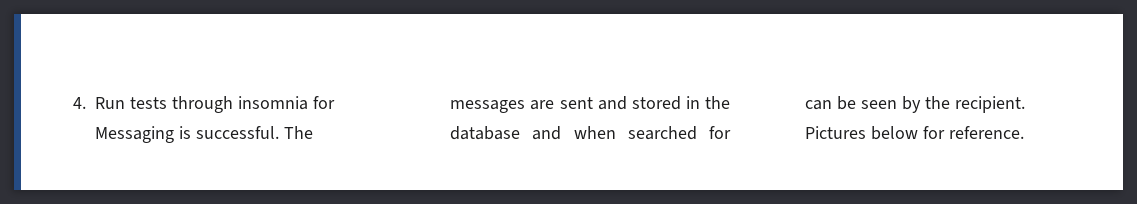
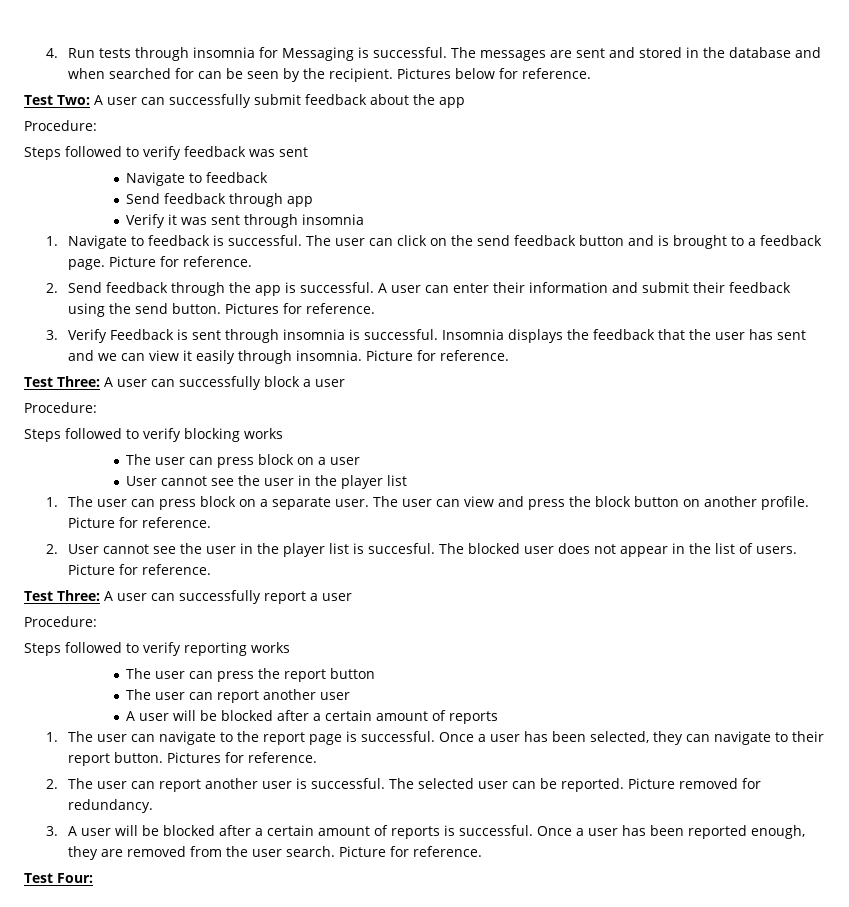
+ Test Two: A user can successfully submit feedback about the app
+ Procedure:
+ Steps followed to verify feedback was sent
+ Navigate to feedback
+ Send feedback through app
+ Verify it was sent through insomnia
+ 1. Navigate to feedback is successful. The user can click on the send feedback button and is brought to a feedback page. Picture for reference.
+ 2. Send feedback through the app is successful. A user can enter their information and submit their feedback using the send button. Pictures for reference.
+ 3. Verify Feedback is sent through insomnia is successful. Insomnia displays the feedback that the user has sent and we can view it easily through insomnia. Picture for reference.
+ Test Three: A user can successfully block a user
+ Procedure:
+ Steps followed to verify blocking works
+ The user can press block on a user
+ User cannot see the user in the player list
+ 1. The user can press block on a separate user. The user can view and press the block button on another profile. Picture for reference.
+ 2. User cannot see the user in the player list is succesful. The blocked user does not appear in the list of users. Picture for reference.
+ Test Three: A user can successfully report a user
+ Procedure:
+ Steps followed to verify reporting works
+ The user can press the report button
+ The user can report another user
+ A user will be blocked after a certain amount of reports
+ 1. The user can navigate to the report page is successful. Once a user has been selected, they can navigate to their report button. Pictures for reference.
+ 2. The user can report another user is successful. The selected user can be reported. Picture removed for redundancy.
+ 3. A user will be blocked after a certain amount of reports is successful. Once a user has been reported enough, they are removed from the user search. Picture for reference.
+ Test Four:

